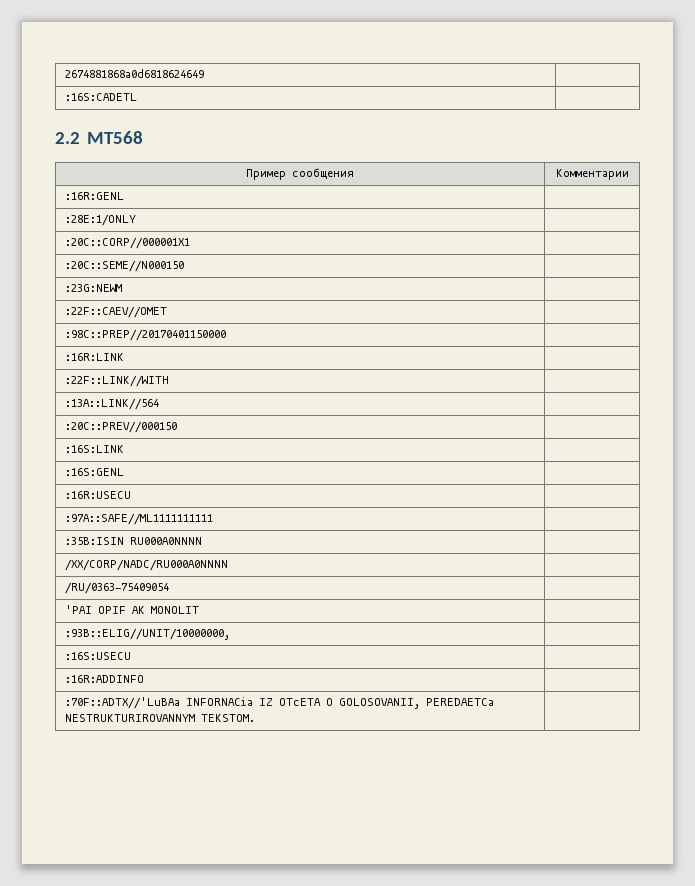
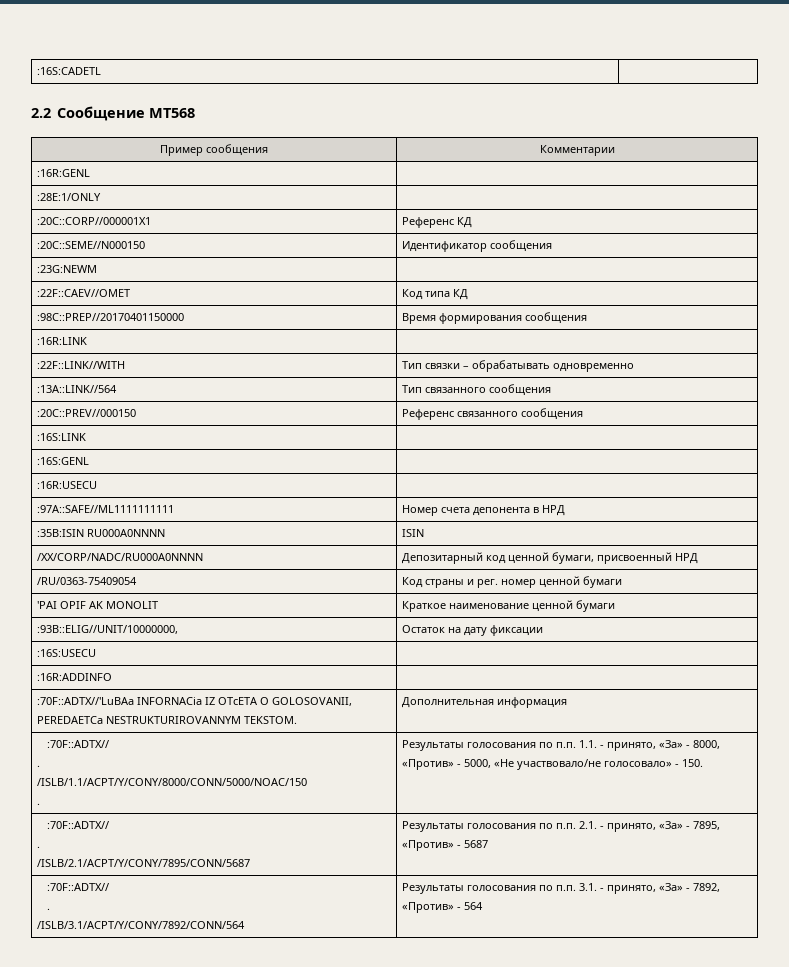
- 2674881868a0d6818624649 |
- 2.2 МТ568
+ 2.2 Сообщение МТ568
- :20C::CORP//000001X1 |
+ :20C::CORP//000001X1 | Референс КД
- :20C::SEME//N000150 |
+ :20C::SEME//N000150 | Идентификатор сообщения
- :22F::CAEV//OMET |
- :98C::PREP//20170401150000 |
+ :22F::CAEV//OMET | Код типа КД
+ :98C::PREP//20170401150000 | Время формирования сообщения
  :16R:LINK |
- :22F::LINK//WITH |
- :13A::LINK//564 |
- :20C::PREV//000150 |
+ :22F::LINK//WITH | Тип связки – обрабатывать одновременно
+ :13A::LINK//564 | Тип связанного сообщения
+ :20C::PREV//000150 | Референс связанного сообщения
- :97A::SAFE//ML1111111111 |
+ :97A::SAFE//ML1111111111 | Номер счета депонента в НРД
- :35B:ISIN RU000A0NNNN |
+ :35B:ISIN RU000A0NNNN | ISIN
- /XX/CORP/NADC/RU000A0NNNN |
- /RU/0363-75409054 |
- 'PAI OPIF AK MONOLIT |
- :93B::ELIG//UNIT/10000000, |
+ /XX/CORP/NADC/RU000A0NNNN | Депозитарный код ценной бумаги, присвоенный НРД
+ /RU/0363-75409054 | Код страны и рег. номер ценной бумаги
+ 'PAI OPIF AK MONOLIT | Краткое наименование ценной бумаги
+ :93B::ELIG//UNIT/10000000, | Остаток на дату фиксации
- :70F::ADTX//'LuBAa INFORNACia IZ OTcETA O GOLOSOVANII, PEREDAETCa NESTRUKTURIROVANNYM TEKSTOM. |
+ :70F::ADTX//'LuBAa INFORNACia IZ OTcETA O GOLOSOVANII, PEREDAETCa NESTRUKTURIROVANNYM TEKSTOM. | Дополнительная информация
+ :70F::ADTX//
+ .
+ /ISLB/1.1/ACPT/Y/CONY/8000/CONN/5000/NOAC/150
+ . | Результаты голосования по п.п. 1.1. - принято, «За» - 8000, «Против» - 5000, «Не участвовало/не голосовало» - 150.
+ :70F::ADTX//
+ .
+ /ISLB/2.1/ACPT/Y/CONY/7895/CONN/5687 | Результаты голосования по п.п. 2.1. - принято, «За» - 7895, «Против» - 5687
+ :70F::ADTX//
+ .
+ /ISLB/3.1/ACPT/Y/CONY/7892/CONN/564 | Результаты голосования по п.п. 3.1. - принято, «За» - 7892, «Против» - 564

